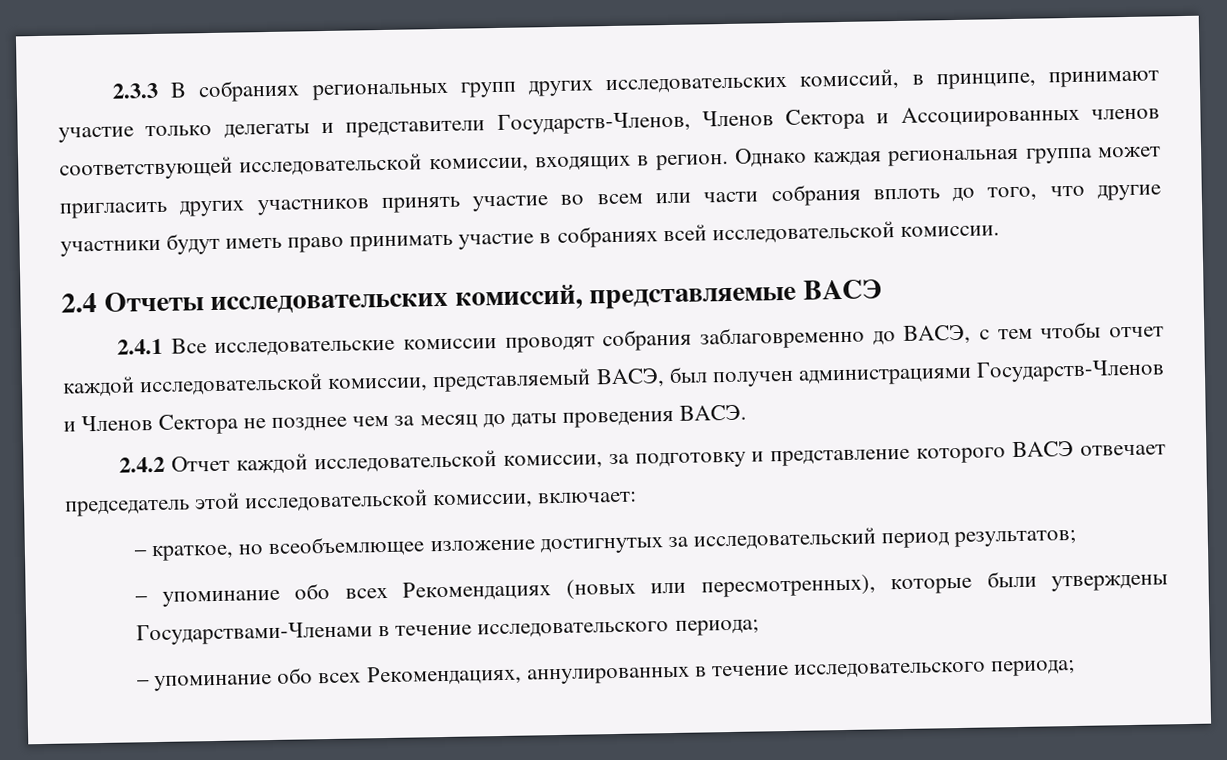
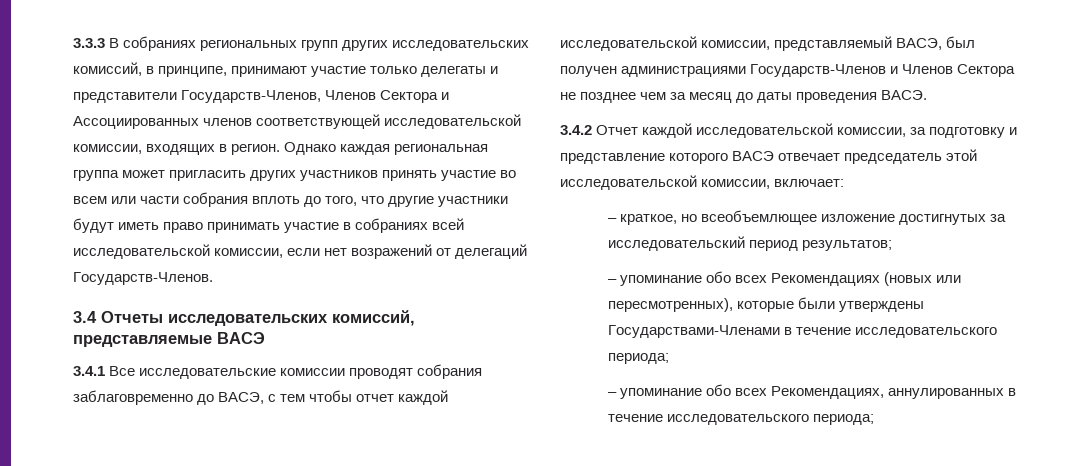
- 2.3.3 В собраниях региональных групп других исследовательских комиссий, в принципе, принимают участие только делегаты и представители Государств-Членов, Членов Сектора и Ассоциированных членов соответствующей исследовательской комиссии, входящих в регион.
+ 3.3.3 В собраниях региональных групп других исследовательских комиссий, в принципе, принимают участие только делегаты и представители Государств-Членов, Членов Сектора и Ассоциированных членов соответствующей исследовательской комиссии, входящих в регион.
- Однако каждая региональная группа может пригласить других участников принять участие во всем или части собрания вплоть до того, что другие участники будут иметь право принимать участие в собраниях всей исследовательской комиссии.
- 2.4 Отчеты исследовательских комиссий, представляемые ВАСЭ
+ Однако каждая региональная группа может пригласить других участников принять участие во всем или части собрания вплоть до того, что другие участники будут иметь право принимать участие в собраниях всей исследовательской комиссии, если нет возражений от делегаций Государств-Членов.
+ 3.4 Отчеты исследовательских комиссий, представляемые ВАСЭ
- 2.4.1 Все исследовательские комиссии проводят собрания заблаговременно до ВАСЭ, с тем чтобы отчет каждой исследовательской комиссии, представляемый ВАСЭ, был получен администрациями Государств-Членов и Членов Сектора не позднее чем за месяц до даты проведения ВАСЭ.
+ 3.4.1 Все исследовательские комиссии проводят собрания заблаговременно до ВАСЭ, с тем чтобы отчет каждой исследовательской комиссии, представляемый ВАСЭ, был получен администрациями Государств-Членов и Членов Сектора не позднее чем за месяц до даты проведения ВАСЭ.
- 2.4.2 Отчет каждой исследовательской комиссии, за подготовку и представление которого ВАСЭ отвечает председатель этой исследовательской комиссии, включает:
+ 3.4.2 Отчет каждой исследовательской комиссии, за подготовку и представление которого ВАСЭ отвечает председатель этой исследовательской комиссии, включает:

